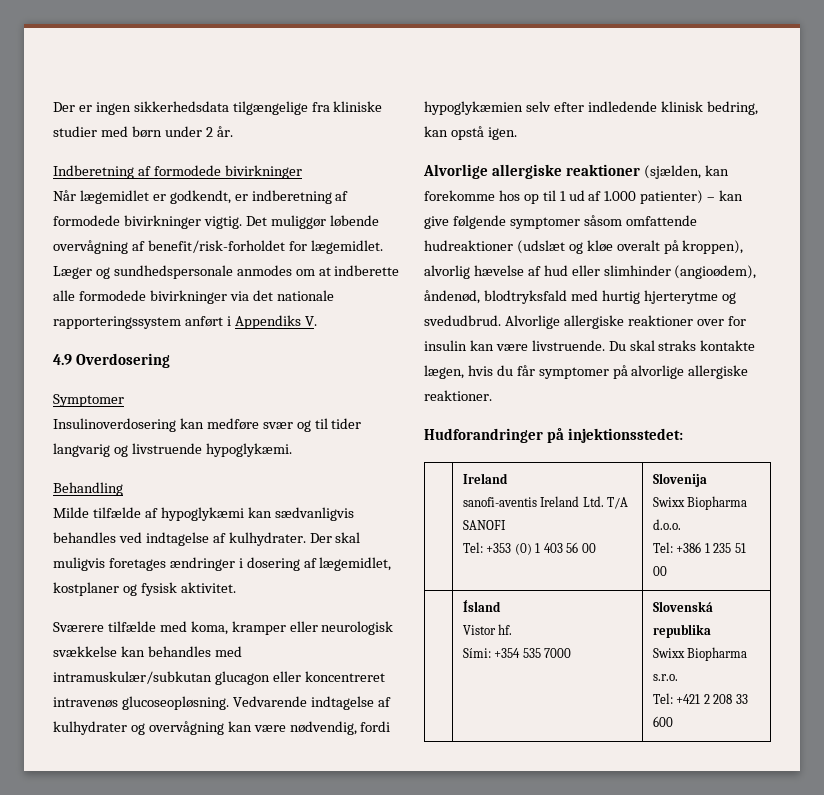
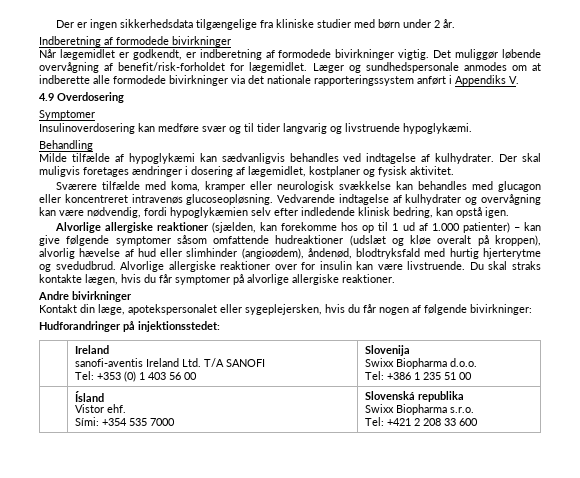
- Sværere tilfælde med koma, kramper eller neurologisk svækkelse kan behandles med intramuskulær/subkutan glucagon eller koncentreret intravenøs glucoseopløsning.
+ Sværere tilfælde med koma, kramper eller neurologisk svækkelse kan behandles med glucagon eller koncentreret intravenøs glucoseopløsning.
+ Andre bivirkninger
+ Kontakt din læge, apotekspersonalet eller sygeplejersken, hvis du får nogen af følgende bivirkninger:
  | Ísland
- Vistor hf.
+ Vistor ehf.

